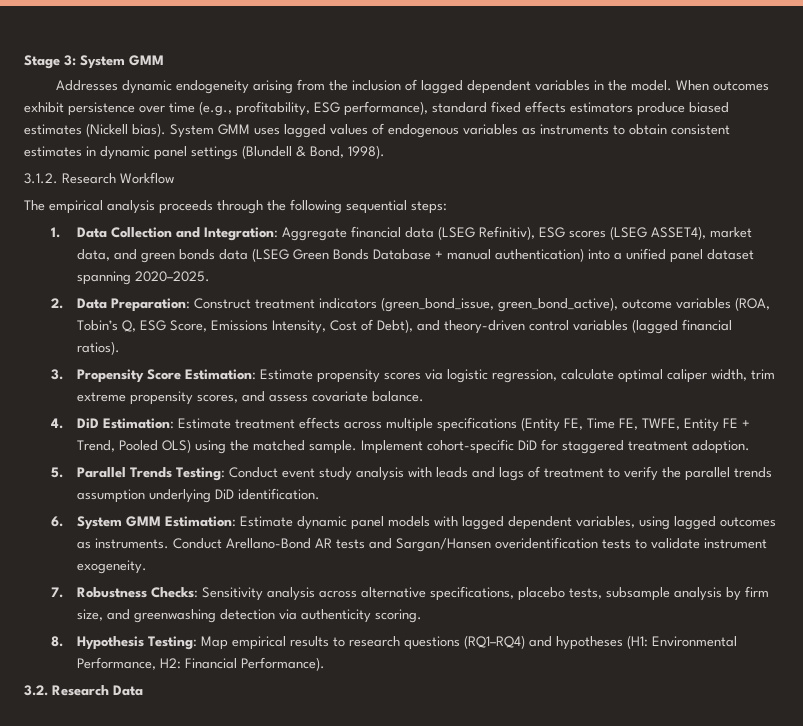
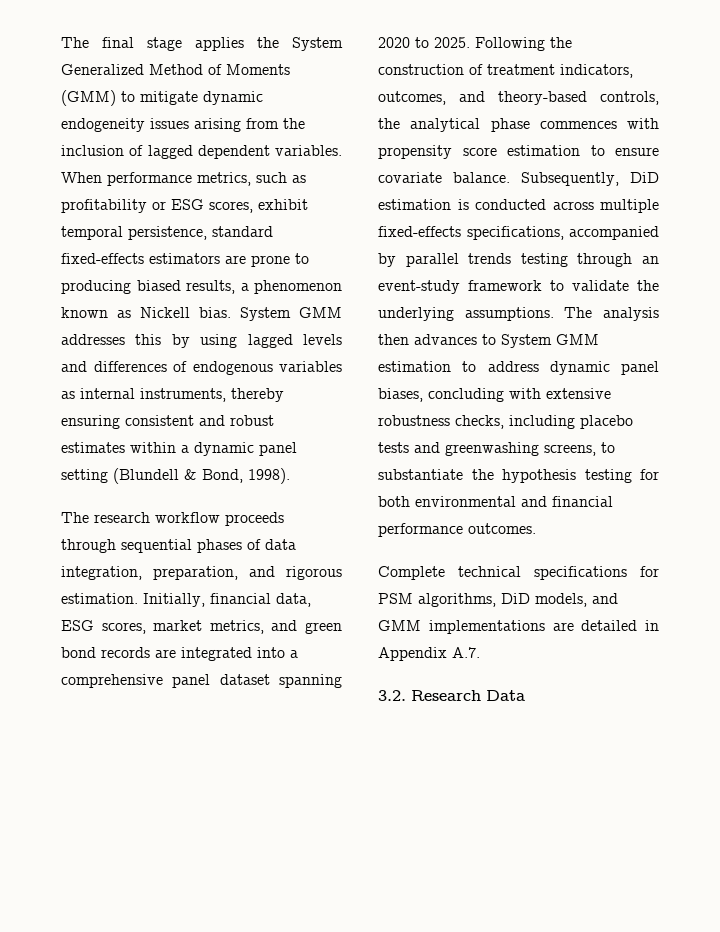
- Stage 3: System GMM
- Addresses dynamic endogeneity arising from the inclusion of lagged dependent variables in the model. When outcomes exhibit persistence over time (e.g., profitability, ESG performance), standard fixed effects estimators produce biased estimates (Nickell bias). System GMM uses lagged values of endogenous variables as instruments to obtain consistent estimates in dynamic panel settings (Blundell & Bond, 1998).
+ The final stage applies the System Generalized Method of Moments (GMM) to mitigate dynamic endogeneity issues arising from the inclusion of lagged dependent variables. When performance metrics, such as profitability or ESG scores, exhibit temporal persistence, standard fixed-effects estimators are prone to producing biased results, a phenomenon known as Nickell bias. System GMM addresses this by using lagged levels and differences of endogenous variables as internal instruments, thereby ensuring consistent and robust estimates within a dynamic panel setting (Blundell & Bond, 1998).
- 3.1.2. Research Workflow
- The empirical analysis proceeds through the following sequential steps:
- 1. Data Collection and Integration: Aggregate financial data (LSEG Refinitiv), ESG scores (LSEG ASSET4), market data, and green bonds data (LSEG Green Bonds Database + manual authentication) into a unified panel dataset spanning 2020–2025.
- 2. Data Preparation: Construct treatment indicators (green_bond_issue, green_bond_active), outcome variables (ROA, Tobin’s Q, ESG Score, Emissions Intensity, Cost of Debt), and theory-driven control variables (lagged financial ratios).
- 3. Propensity Score Estimation: Estimate propensity scores via logistic regression, calculate optimal caliper width, trim extreme propensity scores, and assess covariate balance.
- 4. DiD Estimation: Estimate treatment effects across multiple specifications (Entity FE, Time FE, TWFE, Entity FE + Trend, Pooled OLS) using the matched sample. Implement cohort-specific DiD for staggered treatment adoption.
- 5. Parallel Trends Testing: Conduct event study analysis with leads and lags of treatment to verify the parallel trends assumption underlying DiD identification.
- 6. System GMM Estimation: Estimate dynamic panel models with lagged dependent variables, using lagged outcomes as instruments. Conduct Arellano-Bond AR tests and Sargan/Hansen overidentification tests to validate instrument exogeneity.
- 7. Robustness Checks: Sensitivity analysis across alternative specifications, placebo tests, subsample analysis by firm size, and greenwashing detection via authenticity scoring.
- 8. Hypothesis Testing: Map empirical results to research questions (RQ1–RQ4) and hypotheses (H1: Environmental Performance, H2: Financial Performance).
+ The research workflow proceeds through sequential phases of data integration, preparation, and rigorous estimation. Initially, financial data, ESG scores, market metrics, and green bond records are integrated into a comprehensive panel dataset spanning 2020 to 2025. Following the construction of treatment indicators, outcomes, and theory-based controls, the analytical phase commences with propensity score estimation to ensure covariate balance. Subsequently, DiD estimation is conducted across multiple fixed-effects specifications, accompanied by parallel trends testing through an event-study framework to validate the underlying assumptions. The analysis then advances to System GMM estimation to address dynamic panel biases, concluding with extensive robustness checks, including placebo tests and greenwashing screens, to substantiate the hypothesis testing for both environmental and financial performance outcomes.
+ Complete technical specifications for PSM algorithms, DiD models, and GMM implementations are detailed in Appendix A.7.

